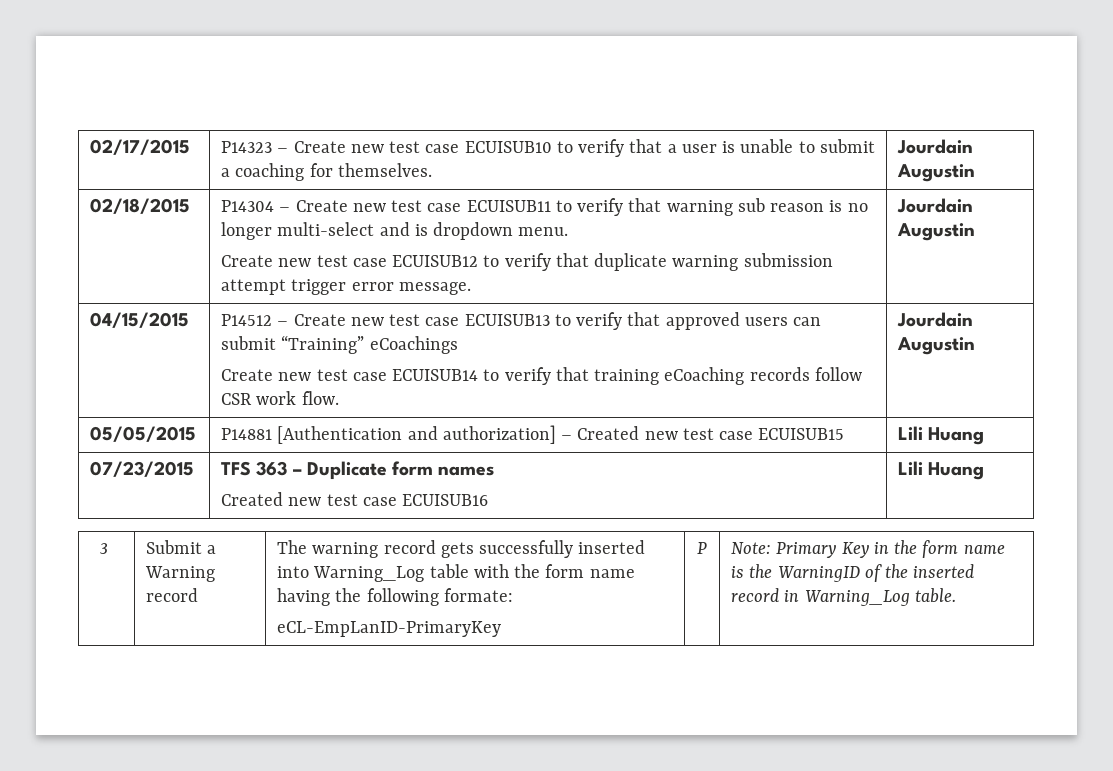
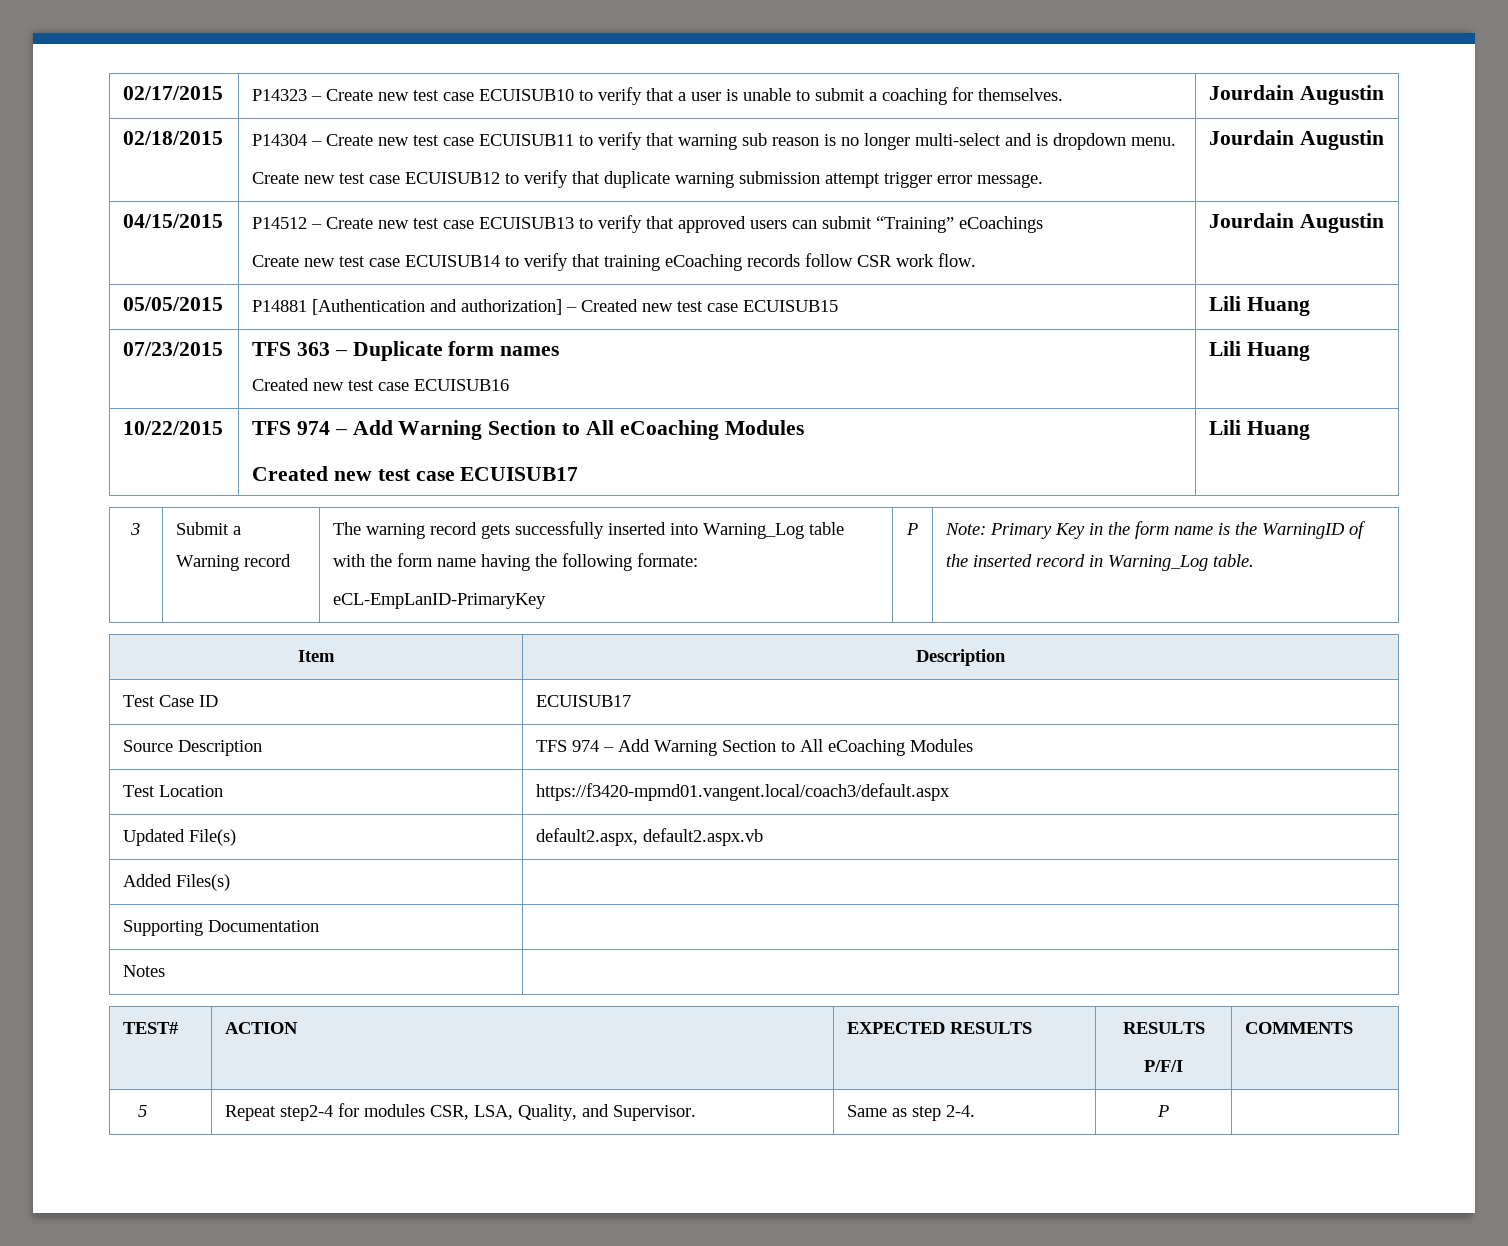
+ 10/22/2015 | TFS 974 – Add Warning Section to All eCoaching Modules
+ Created new test case ECUISUB17 | Lili Huang
+ Item | Description
+ Test Case ID | ECUISUB17
+ Source Description | TFS 974 – Add Warning Section to All eCoaching Modules
+ Test Location | https://f3420-mpmd01.vangent.local/coach3/default.aspx
+ Updated File(s) | default2.aspx, default2.aspx.vb
+ Added Files(s) |
+ Supporting Documentation |
+ Notes |
+ TEST# | ACTION | EXPECTED RESULTS | RESULTS
+ P/F/I | COMMENTS
+ 5 | Repeat step2-4 for modules CSR, LSA, Quality, and Supervisor. | Same as step 2-4. | P |

